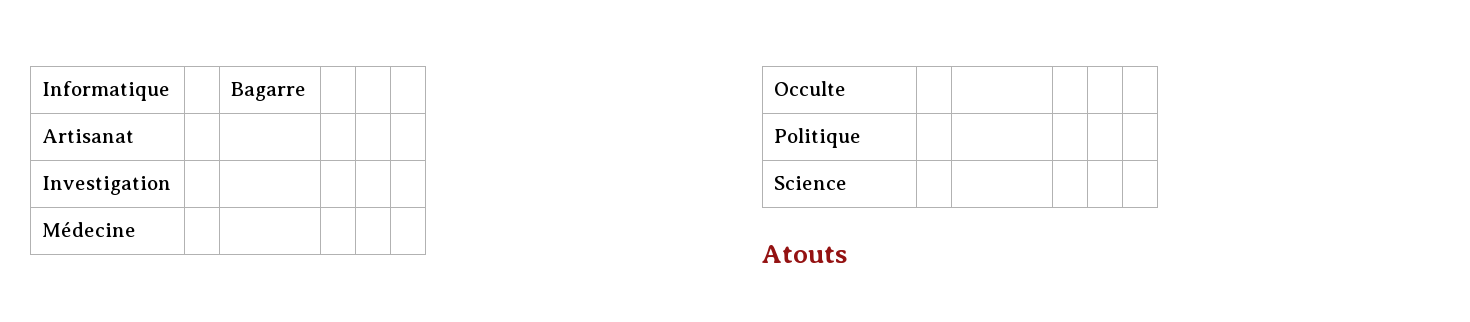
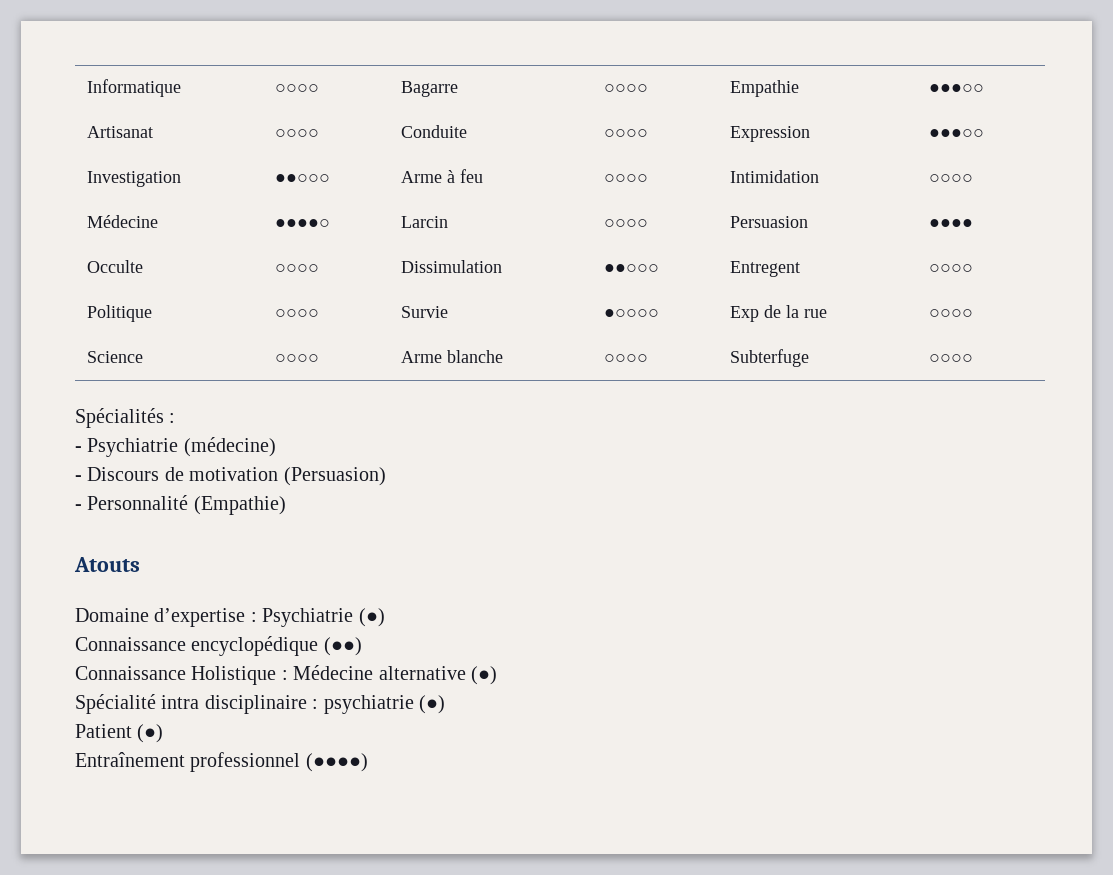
- Informatique | | Bagarre | | |
- Artisanat | | | | |
- Investigation | | | | |
- Médecine | | | | |
- Occulte | | | | |
- Politique | | | | |
- Science | | | | |
+ Informatique | ○○○○ | Bagarre | ○○○○ | Empathie | ●●●○○
+ Artisanat | ○○○○ | Conduite | ○○○○ | Expression | ●●●○○
+ Investigation | ●●○○○ | Arme à feu | ○○○○ | Intimidation | ○○○○
+ Médecine | ●●●●○ | Larcin | ○○○○ | Persuasion | ●●●●
+ Occulte | ○○○○ | Dissimulation | ●●○○○ | Entregent | ○○○○
+ Politique | ○○○○ | Survie | ●○○○○ | Exp de la rue | ○○○○
+ Science | ○○○○ | Arme blanche | ○○○○ | Subterfuge | ○○○○
+ Spécialités :
+ - Psychiatrie (médecine)
+ - Discours de motivation (Persuasion)
+ - Personnalité (Empathie)
  Atouts
+ Domaine d’expertise : Psychiatrie (●)
+ Connaissance encyclopédique (●●)
+ Connaissance Holistique : Médecine alternative (●)
+ Spécialité intra disciplinaire : psychiatrie (●)
+ Patient (●)
+ Entraînement professionnel (●●●●)

